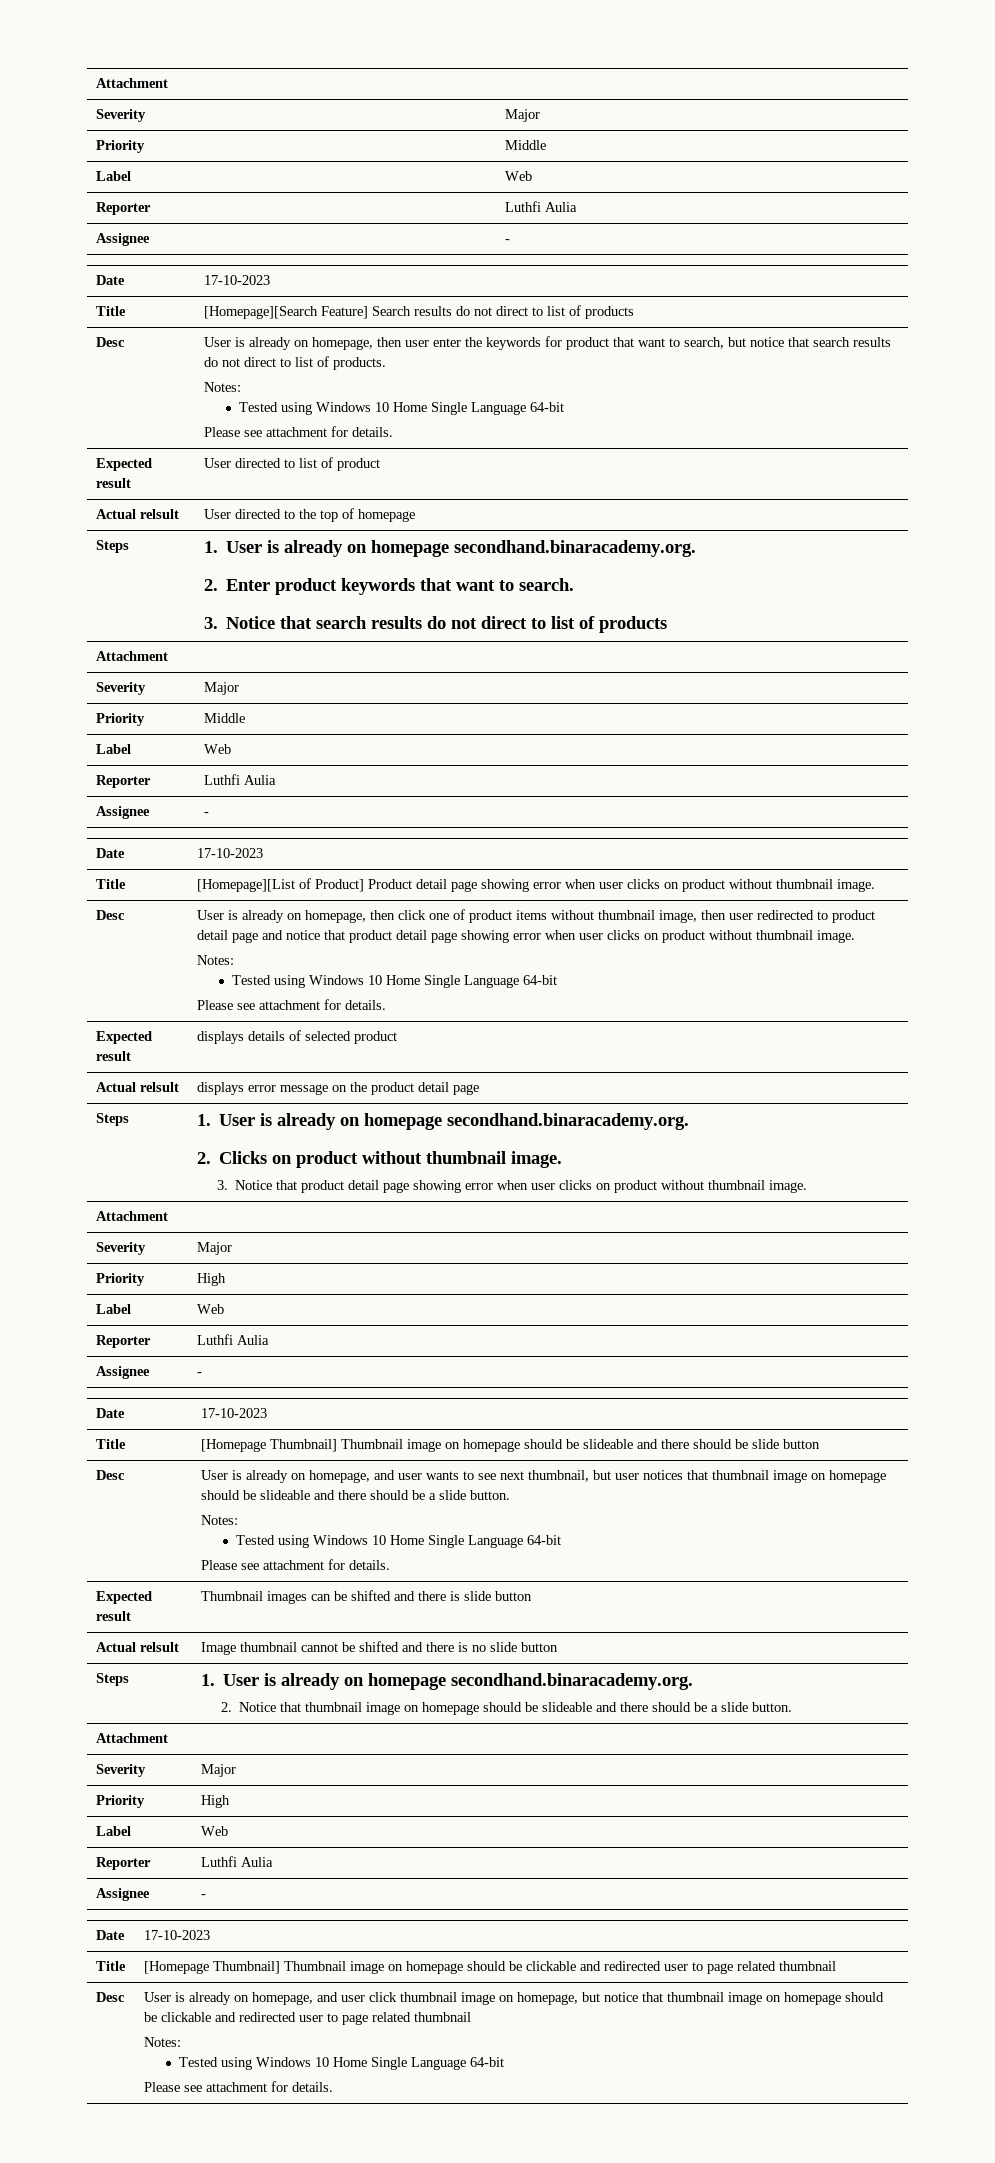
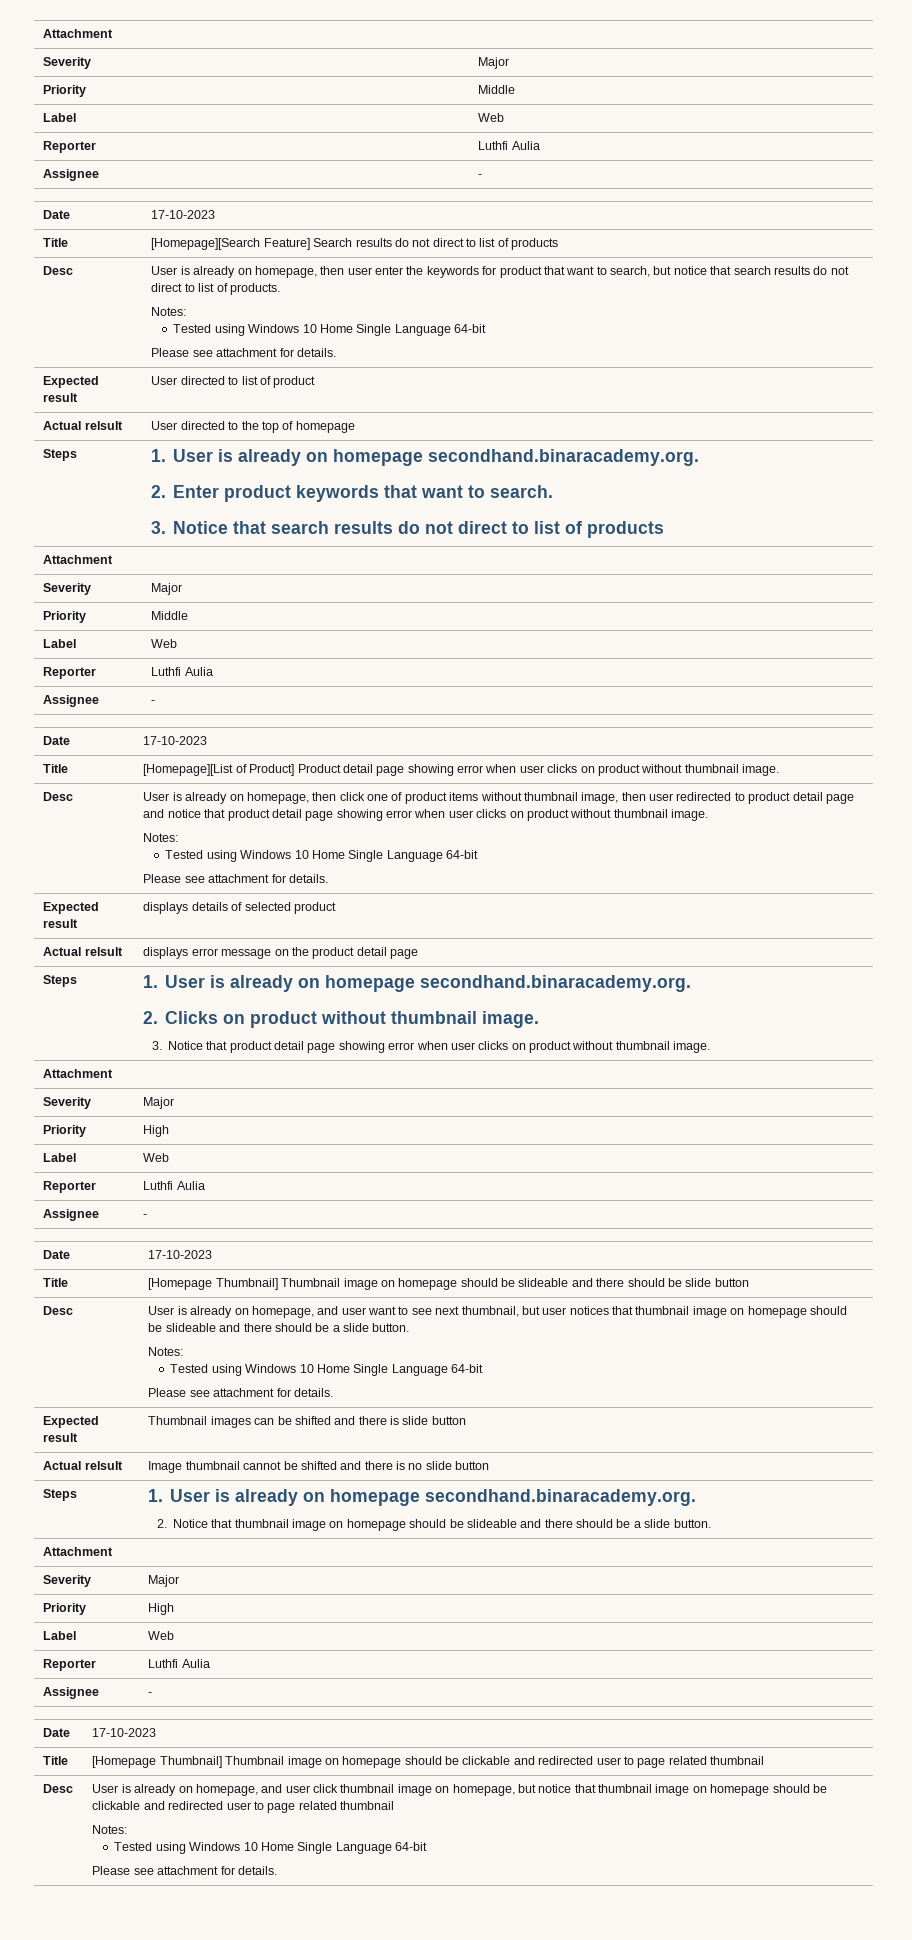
- User is already on homepage, and user wants to see next thumbnail, but user notices that thumbnail image on homepage should be slideable and there should be a slide button.
+ User is already on homepage, and user want to see next thumbnail, but user notices that thumbnail image on homepage should be slideable and there should be a slide button.

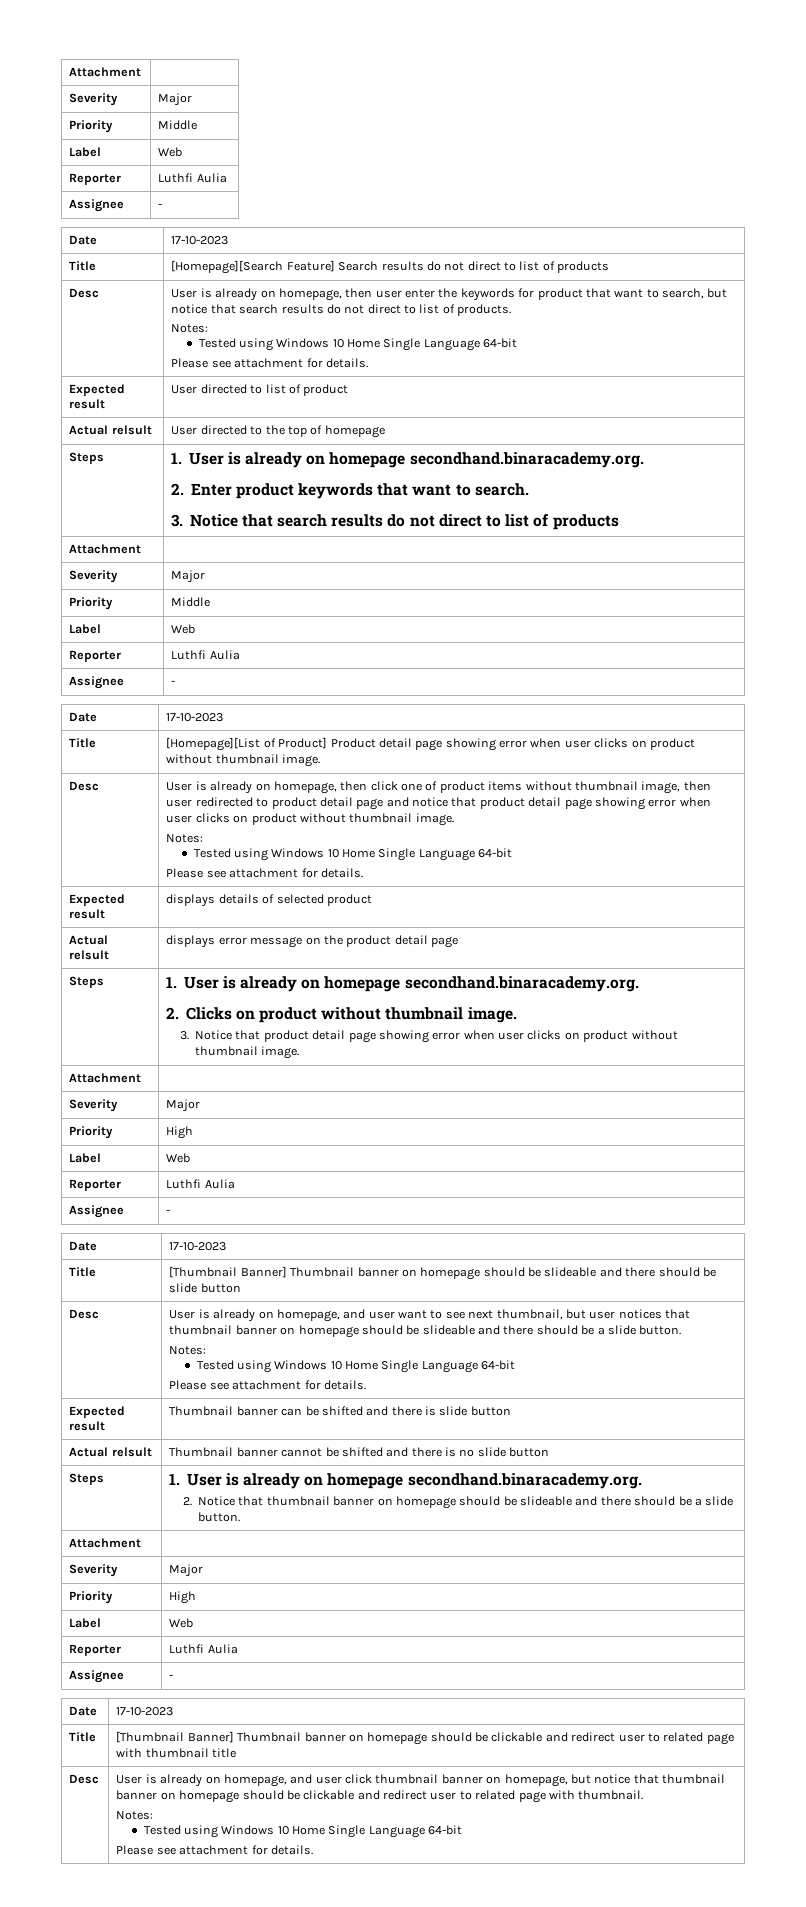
- Title | [Homepage Thumbnail] Thumbnail image on homepage should be slideable and there should be slide button
+ Title | [Thumbnail Banner] Thumbnail banner on homepage should be slideable and there should be slide button
- User is already on homepage, and user want to see next thumbnail, but user notices that thumbnail image on homepage should be slideable and there should be a slide button.
+ User is already on homepage, and user want to see next thumbnail, but user notices that thumbnail banner on homepage should be slideable and there should be a slide button.
- Expected result | Thumbnail images can be shifted and there is slide button
+ Expected result | Thumbnail banner can be shifted and there is slide button
- Actual relsult | Image thumbnail cannot be shifted and there is no slide button
+ Actual relsult | Thumbnail banner cannot be shifted and there is no slide button
  Steps | 1. User is already on homepage secondhand.binaracademy.org.
- 2. Notice that thumbnail image on homepage should be slideable and there should be a slide button.
+ 2. Notice that thumbnail banner on homepage should be slideable and there should be a slide button.
- Title | [Homepage Thumbnail] Thumbnail image on homepage should be clickable and redirected user to page related thumbnail
+ Title | [Thumbnail Banner] Thumbnail banner on homepage should be clickable and redirect user to related page with thumbnail title
- User is already on homepage, and user click thumbnail image on homepage, but notice that thumbnail image on homepage should be clickable and redirected user to page related thumbnail
+ User is already on homepage, and user click thumbnail banner on homepage, but notice that thumbnail banner on homepage should be clickable and redirect user to related page with thumbnail.

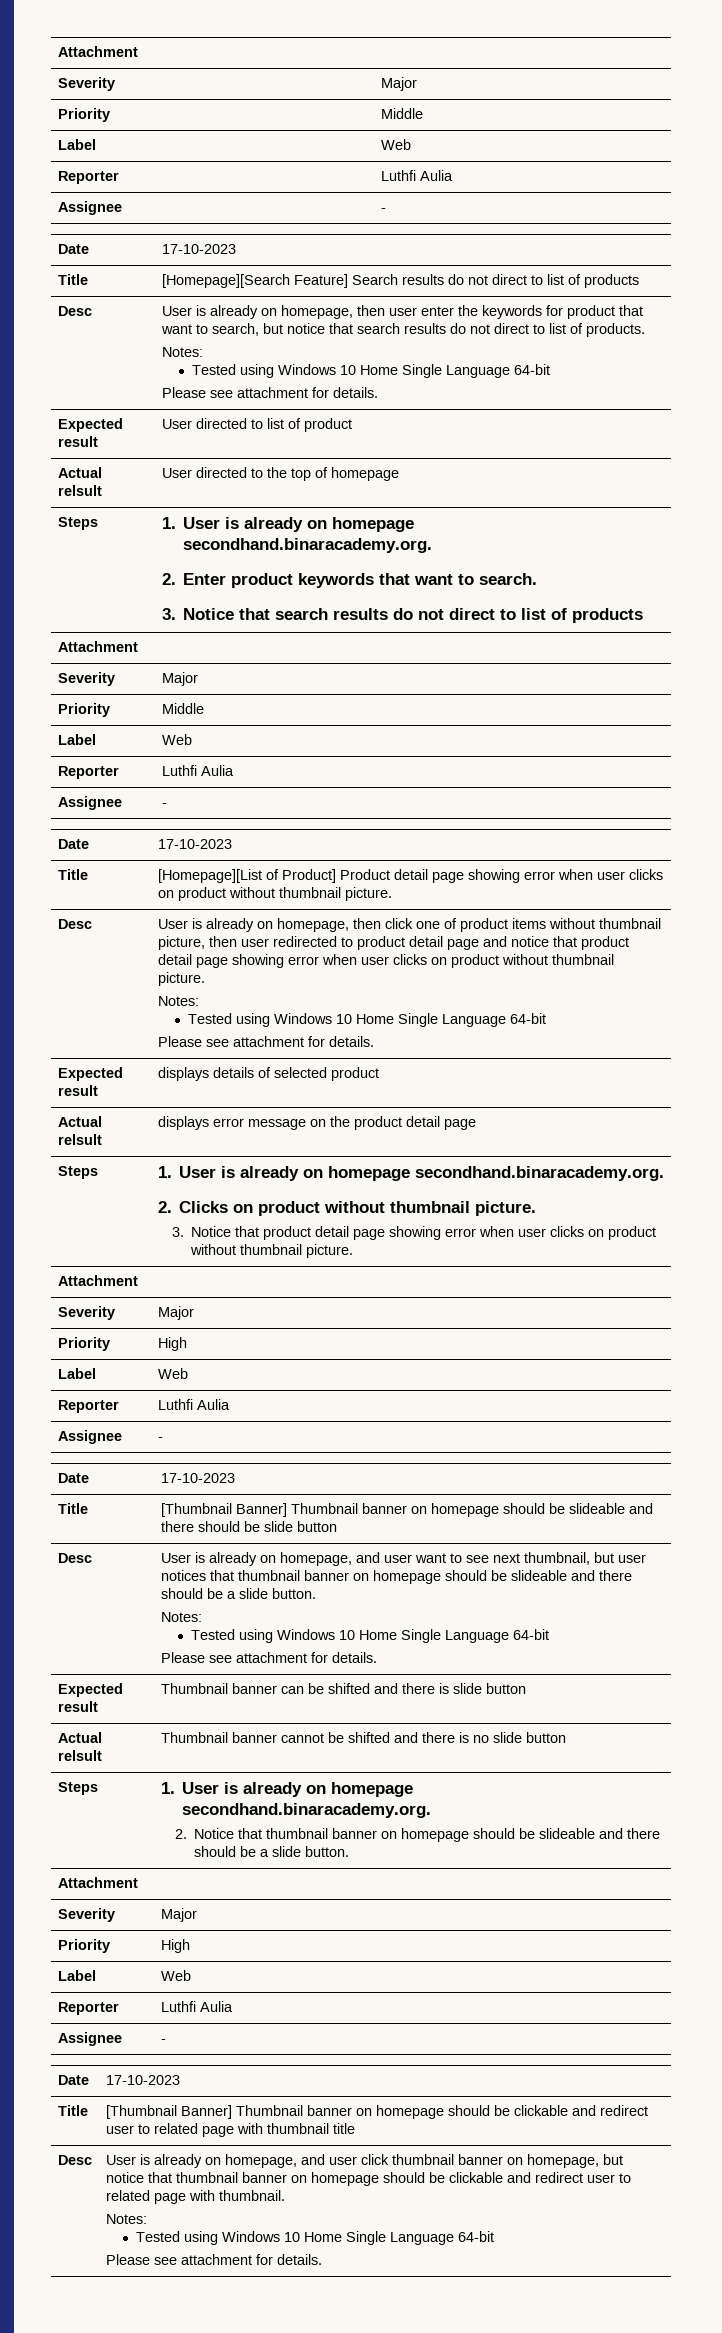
- Title | [Homepage][List of Product] Product detail page showing error when user clicks on product without thumbnail image.
+ Title | [Homepage][List of Product] Product detail page showing error when user clicks on product without thumbnail picture.
- User is already on homepage, then click one of product items without thumbnail image, then user redirected to product detail page and notice that product detail page showing error when user clicks on product without thumbnail image.
+ User is already on homepage, then click one of product items without thumbnail picture, then user redirected to product detail page and notice that product detail page showing error when user clicks on product without thumbnail picture.
  Actual relsult | displays error message on the product detail page
  Steps | 1. User is already on homepage secondhand.binaracademy.org.
- 2. Clicks on product without thumbnail image.
- 3. Notice that product detail page showing error when user clicks on product without thumbnail image.
+ 2. Clicks on product without thumbnail picture.
+ 3. Notice that product detail page showing error when user clicks on product without thumbnail picture.

